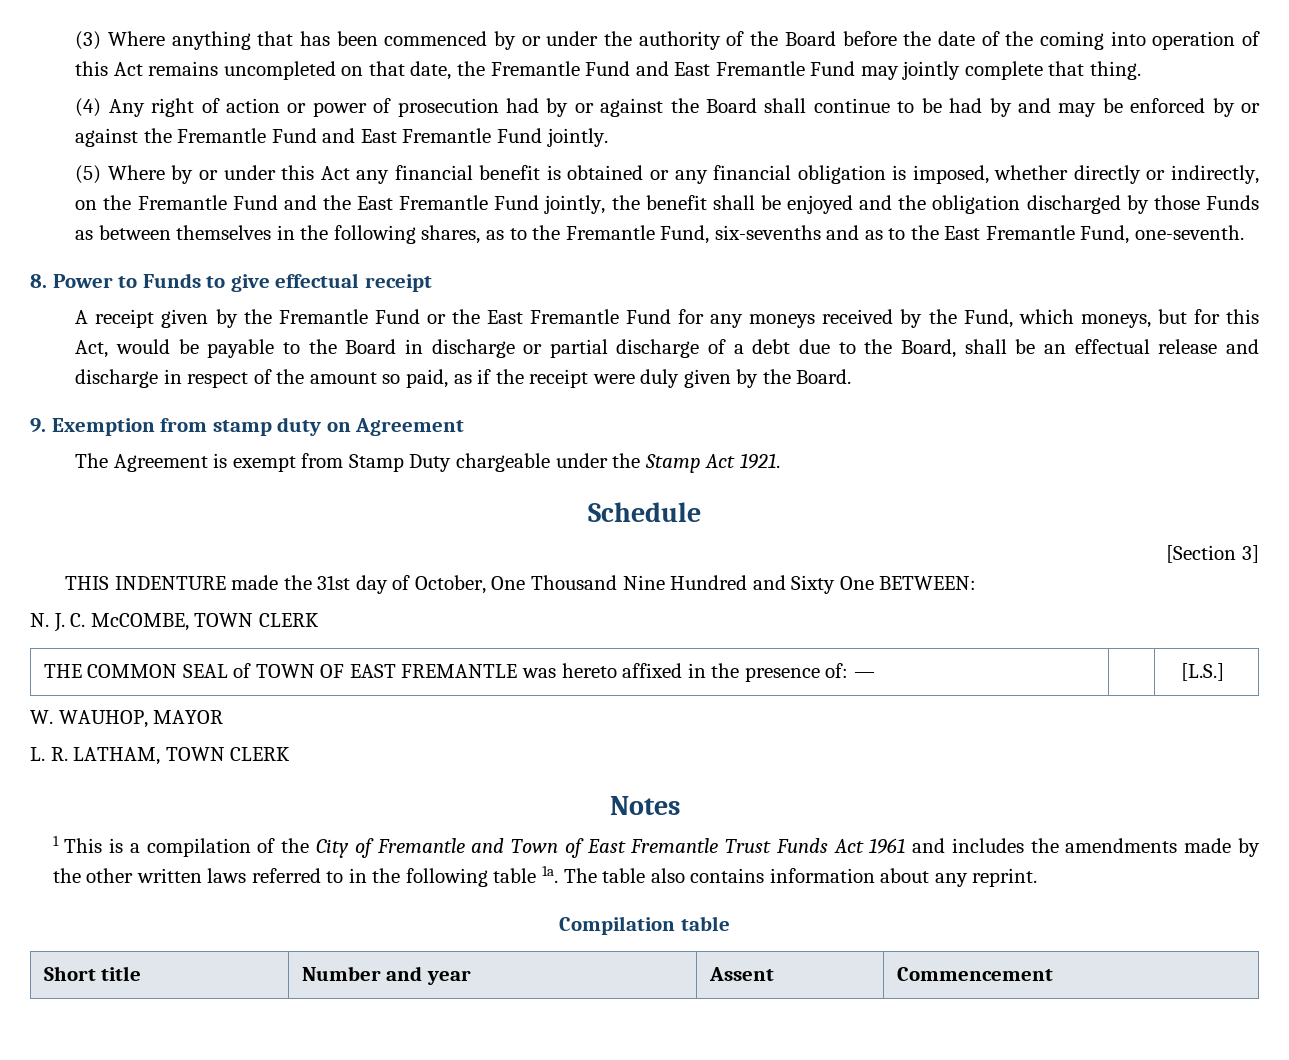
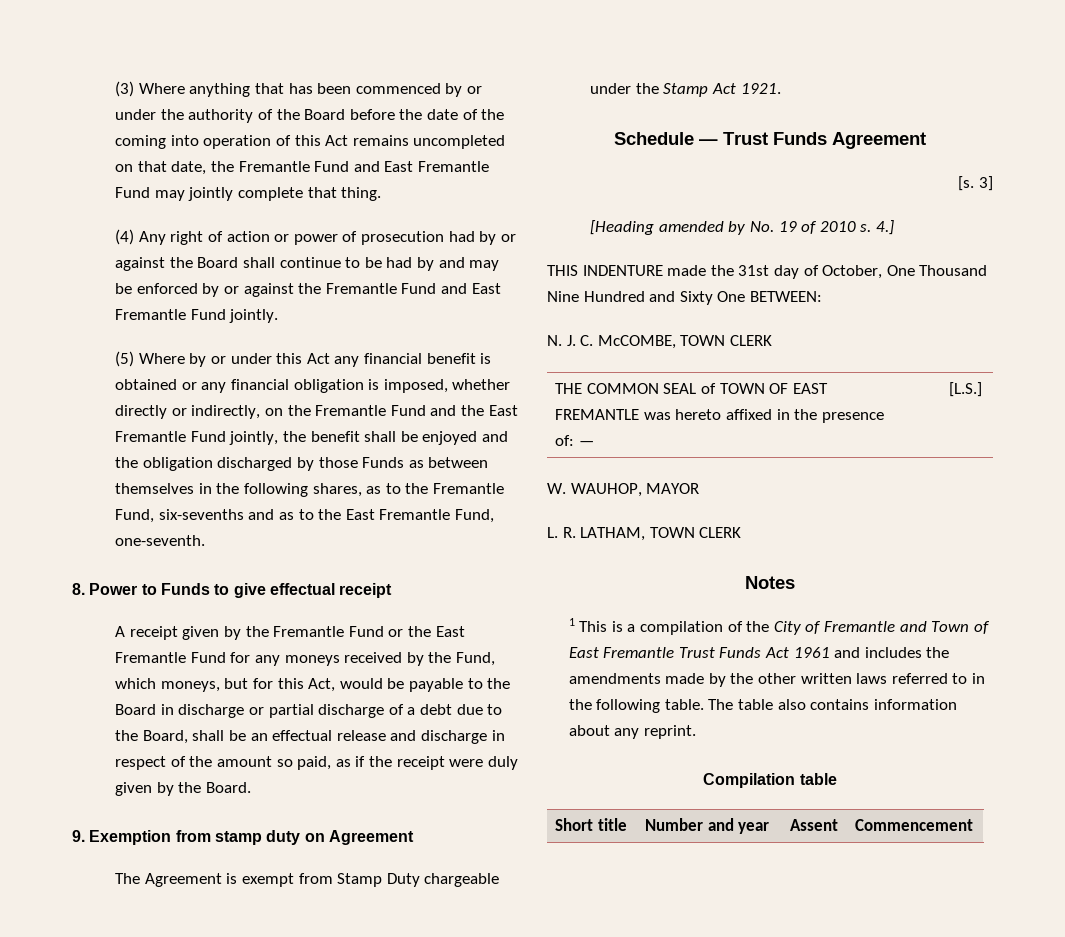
- Schedule
- [Section 3]
+ Schedule — Trust Funds Agreement
+ [s. 3]
+ [Heading amended by No. 19 of 2010 s. 4.]
- 1 This is a compilation of the City of Fremantle and Town of East Fremantle Trust Funds Act 1961 and includes the amendments made by the other written laws referred to in the following table 1a.
+ 1 This is a compilation of the City of Fremantle and Town of East Fremantle Trust Funds Act 1961 and includes the amendments made by the other written laws referred to in the following table.

